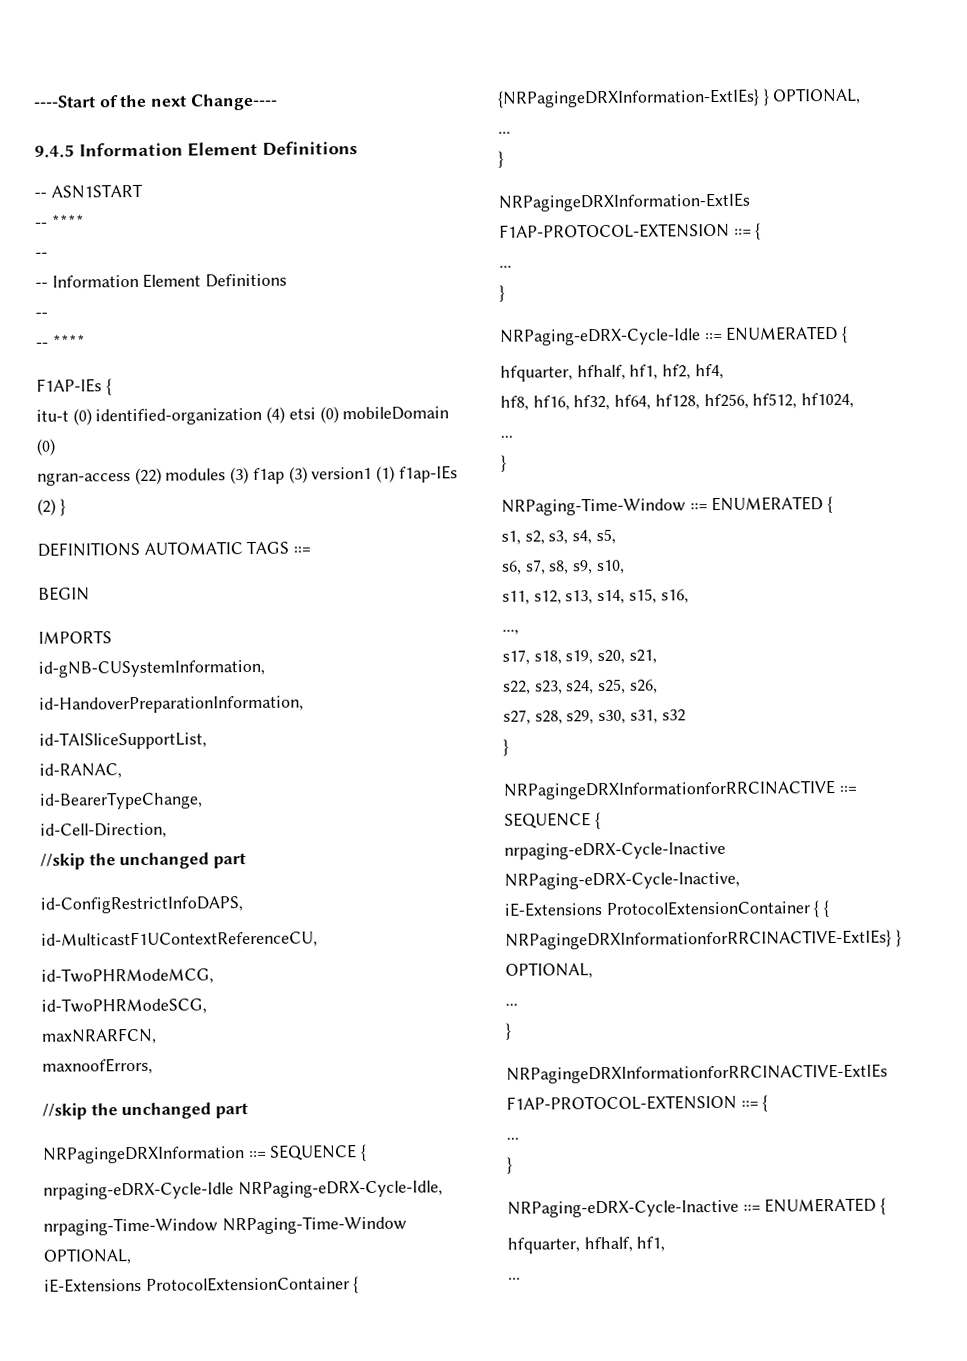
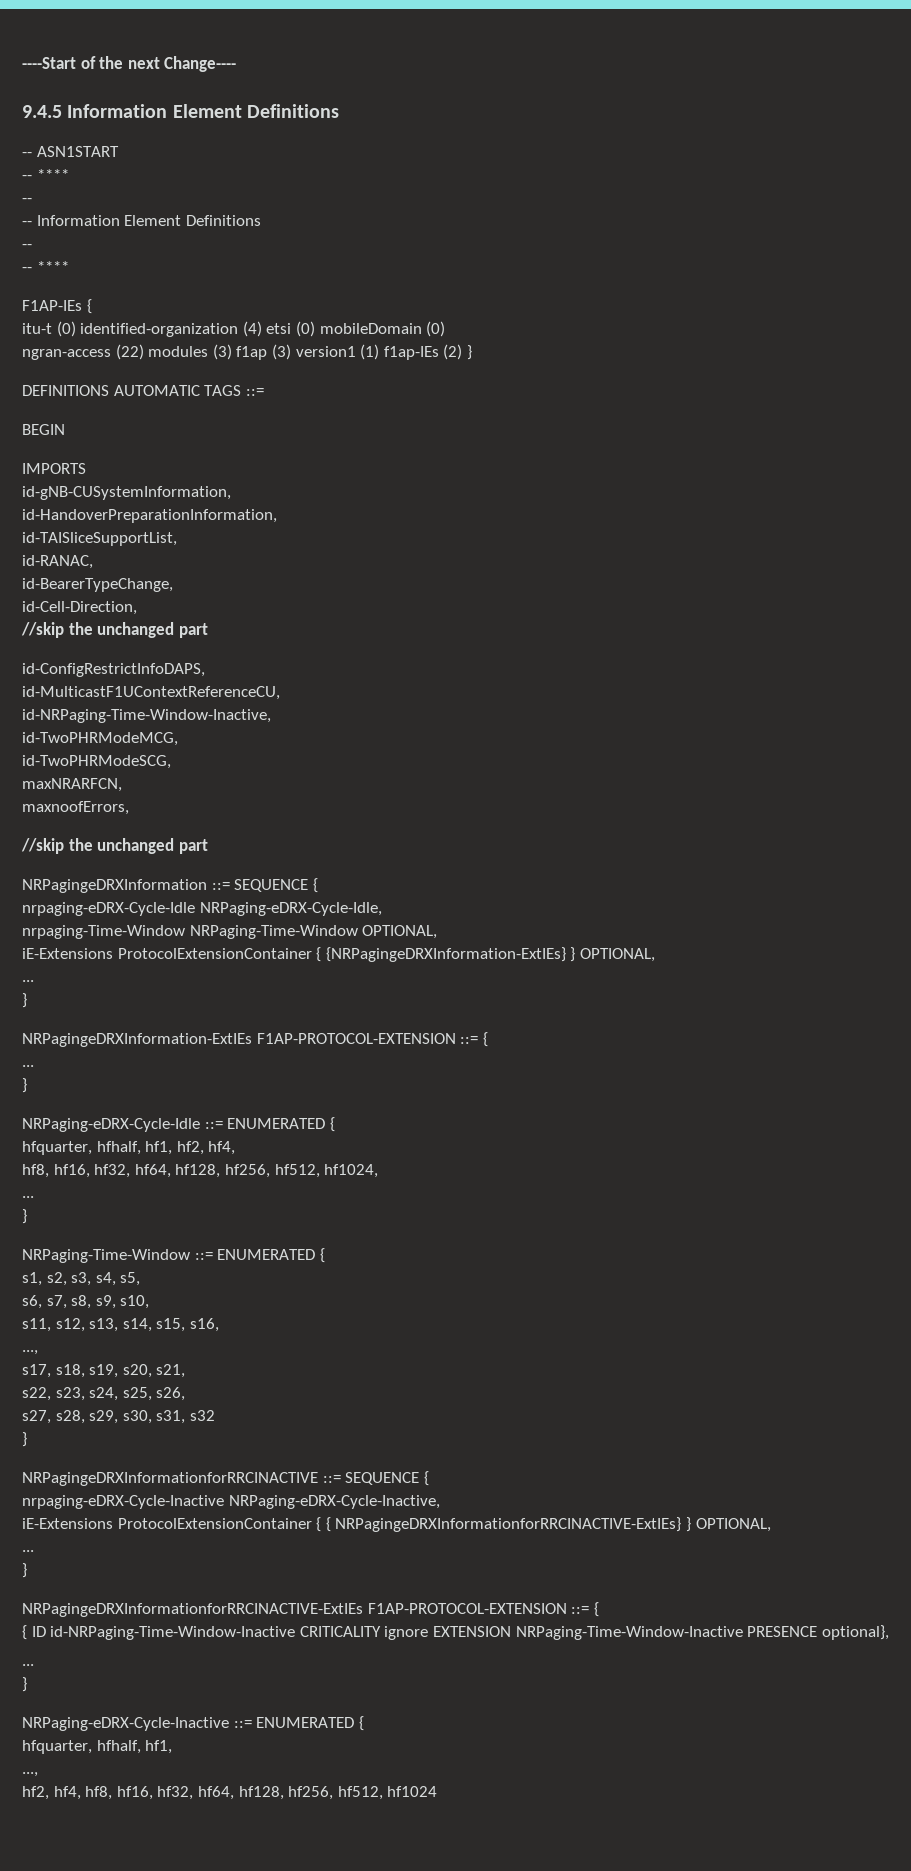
+ id-NRPaging-Time-Window-Inactive,
+ { ID id-NRPaging-Time-Window-Inactive CRITICALITY ignore EXTENSION NRPaging-Time-Window-Inactive PRESENCE optional},
  NRPaging-eDRX-Cycle-Inactive ::= ENUMERATED {
  hfquarter, hfhalf, hf1,
- ...
+ ...,
+ hf2, hf4, hf8, hf16, hf32, hf64, hf128, hf256, hf512, hf1024

